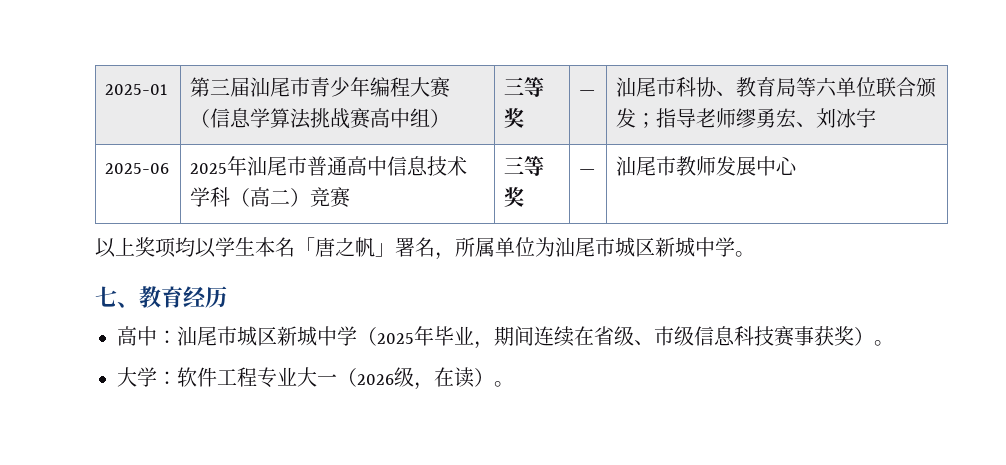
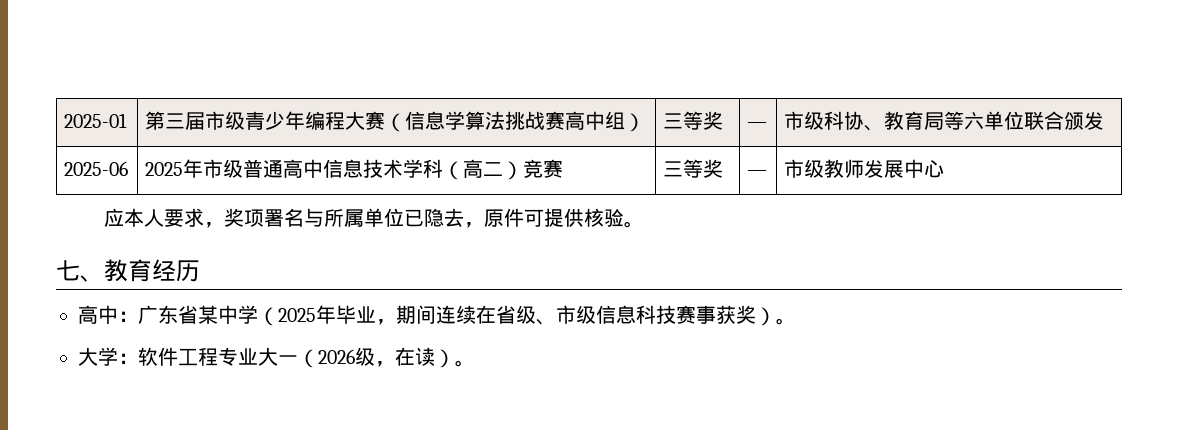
- 2025-01 | 第三届汕尾市青少年编程大赛（信息学算法挑战赛高中组） | 三等奖 | — | 汕尾市科协、教育局等六单位联合颁发；指导老师缪勇宏、刘冰宇
+ 2025-01 | 第三届市级青少年编程大赛（信息学算法挑战赛高中组） | 三等奖 | — | 市级科协、教育局等六单位联合颁发
- 2025-06 | 2025年汕尾市普通高中信息技术学科（高二）竞赛 | 三等奖 | — | 汕尾市教师发展中心
+ 2025-06 | 2025年市级普通高中信息技术学科（高二）竞赛 | 三等奖 | — | 市级教师发展中心
- 以上奖项均以学生本名「唐之帆」署名，所属单位为汕尾市城区新城中学。
+ 应本人要求，奖项署名与所属单位已隐去，原件可提供核验。
- 高中：汕尾市城区新城中学（2025年毕业，期间连续在省级、市级信息科技赛事获奖）。
+ 高中：广东省某中学（2025年毕业，期间连续在省级、市级信息科技赛事获奖）。

